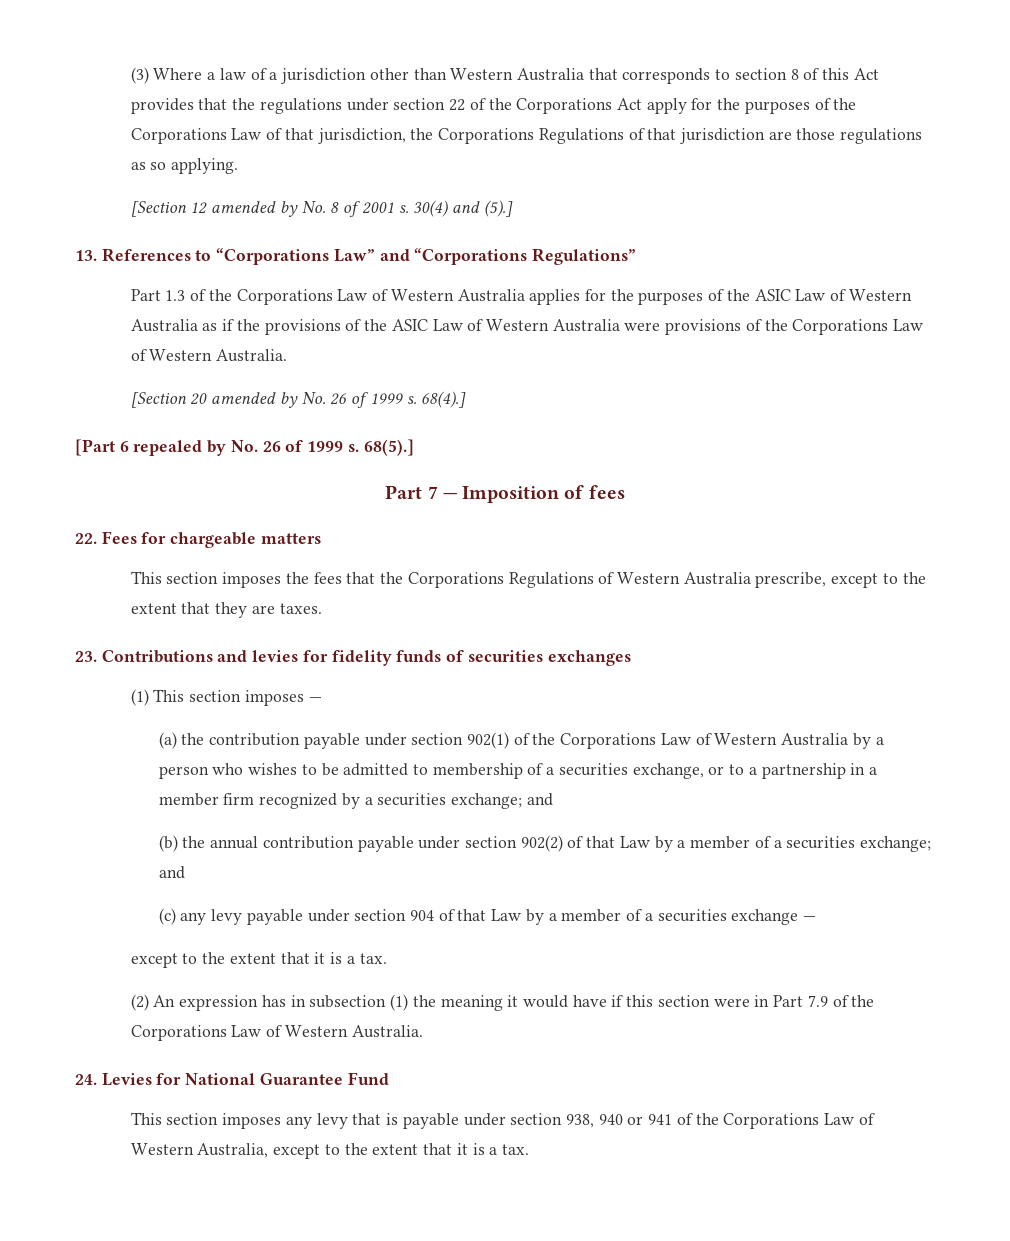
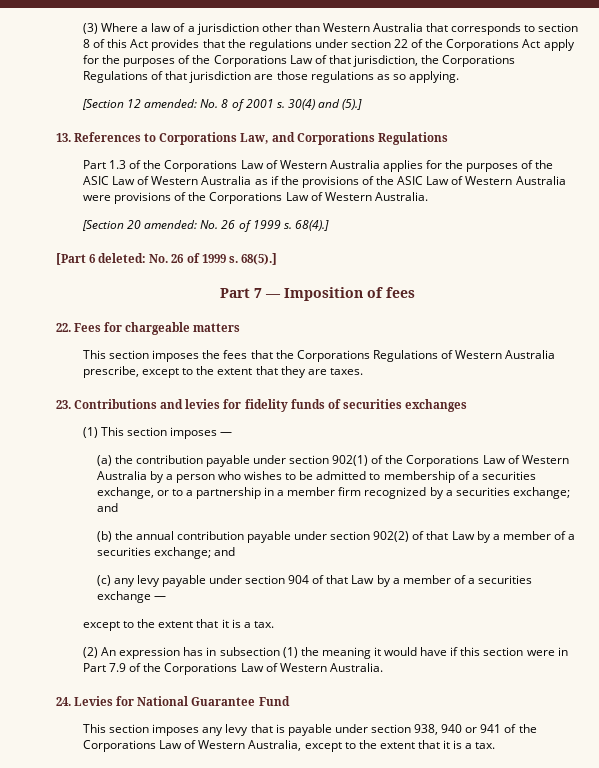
- [Section 12 amended by No. 8 of 2001 s.
+ [Section 12 amended: No. 8 of 2001 s.
- 13. References to “Corporations Law” and “Corporations Regulations”
+ 13. References to Corporations Law, and Corporations Regulations
- [Section 20 amended by No. 26 of 1999 s.
+ [Section 20 amended: No. 26 of 1999 s.
- [Part 6 repealed by No. 26 of 1999 s.
+ [Part 6 deleted: No. 26 of 1999 s.

